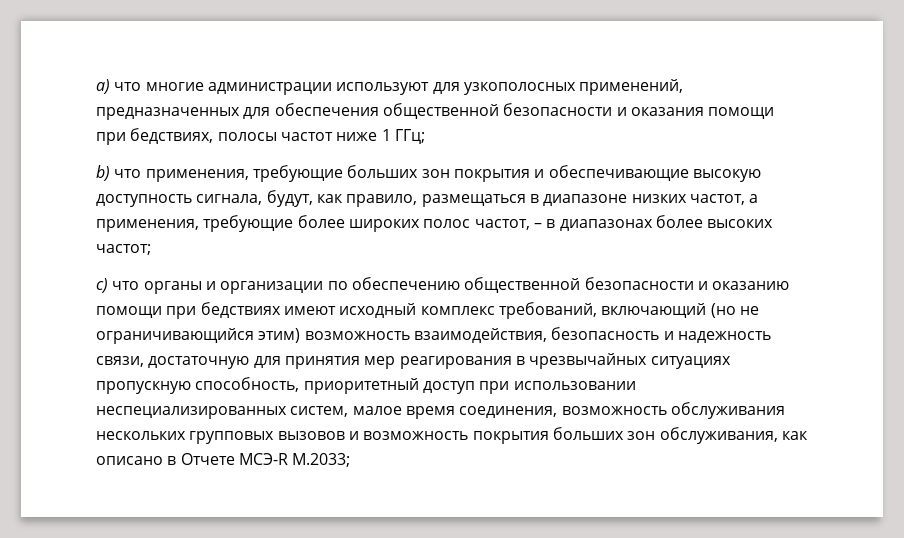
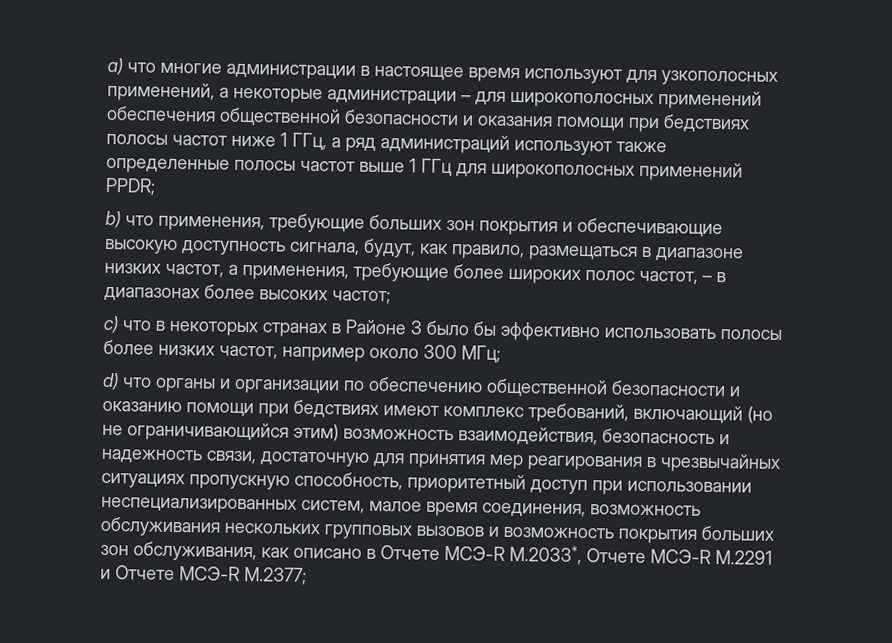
- a) что многие администрации используют для узкополосных применений, предназначенных для обеспечения общественной безопасности и оказания помощи при бедствиях, полосы частот ниже 1 ГГц;
+ a) что многие администрации в настоящее время используют для узкополосных применений, а некоторые администрации – для широкополосных применений обеспечения общественной безопасности и оказания помощи при бедствиях полосы частот ниже 1 ГГц, а ряд администраций используют также определенные полосы частот выше 1 ГГц для широкополосных применений PPDR;
- c) что органы и организации по обеспечению общественной безопасности и оказанию помощи при бедствиях имеют исходный комплекс требований, включающий (но не ограничивающийся этим) возможность взаимодействия, безопасность и надежность связи, достаточную для принятия мер реагирования в чрезвычайных ситуациях пропускную способность, приоритетный доступ при использовании неспециализированных систем, малое время соединения, возможность обслуживания нескольких групповых вызовов и возможность покрытия больших зон обслуживания, как описано в Отчете МСЭ-R M.2033;
+ c) что в некоторых странах в Районе 3 было бы эффективно использовать полосы более низких частот, например около 300 МГц;
+ d) что органы и организации по обеспечению общественной безопасности и оказанию помощи при бедствиях имеют комплекс требований, включающий (но не ограничивающийся этим) возможность взаимодействия, безопасность и надежность связи, достаточную для принятия мер реагирования в чрезвычайных ситуациях пропускную способность, приоритетный доступ при использовании неспециализированных систем, малое время соединения, возможность обслуживания нескольких групповых вызовов и возможность покрытия больших зон обслуживания, как описано в Отчете МСЭ-R M.2033*, Отчете МСЭ-R M.2291 и Отчете МСЭ-R M.2377;

